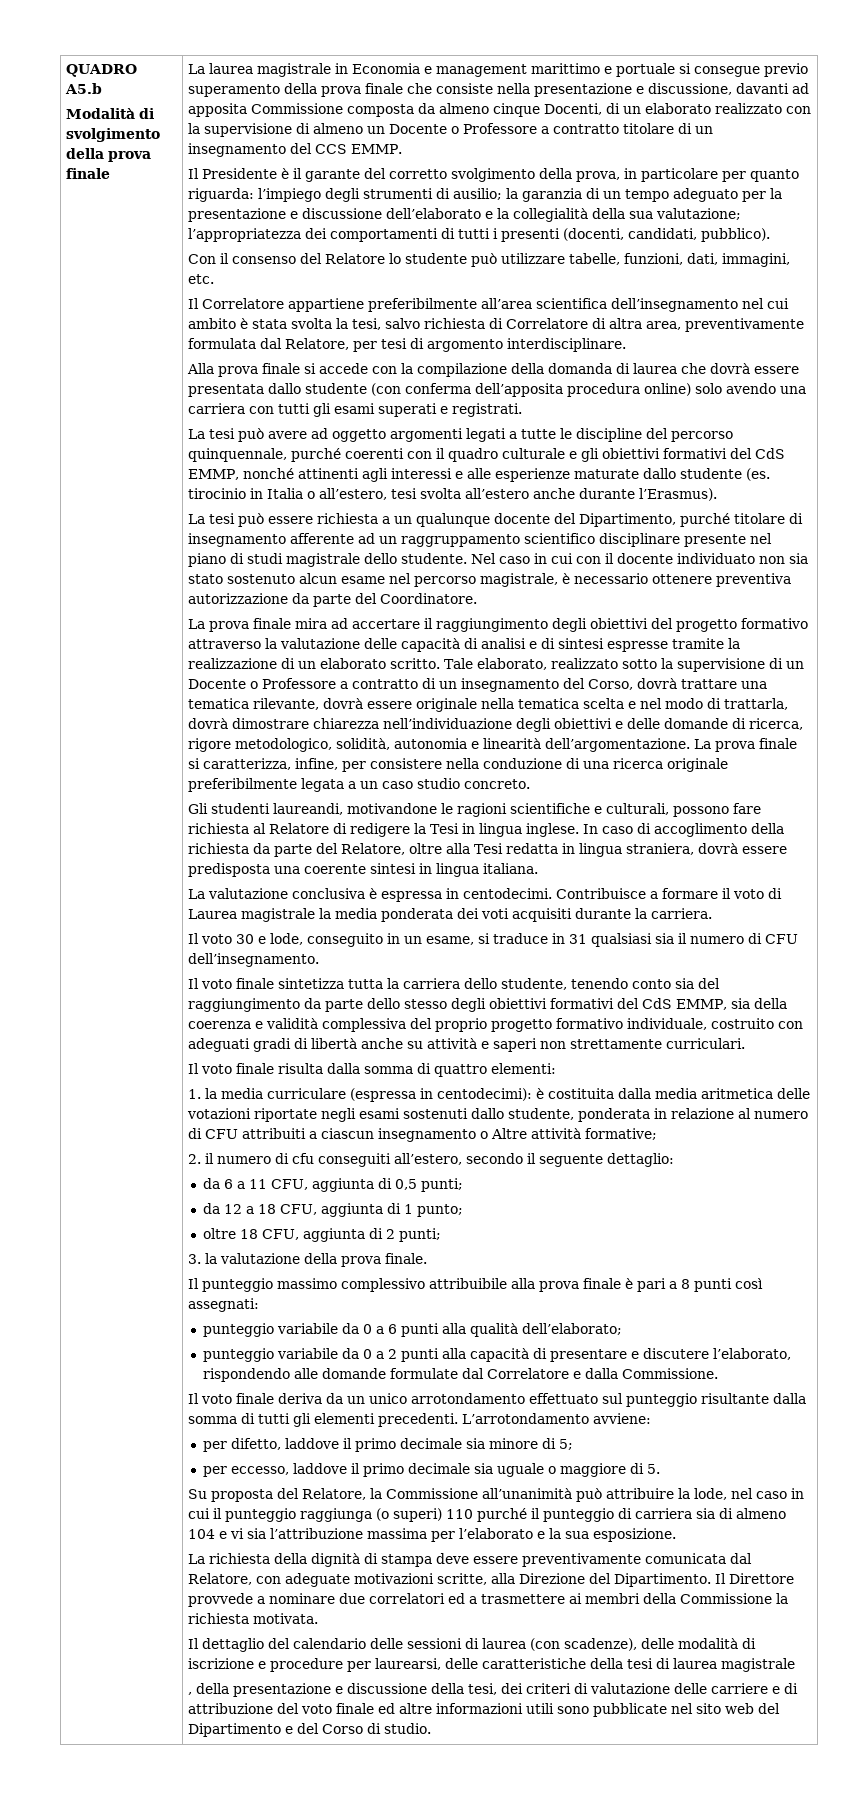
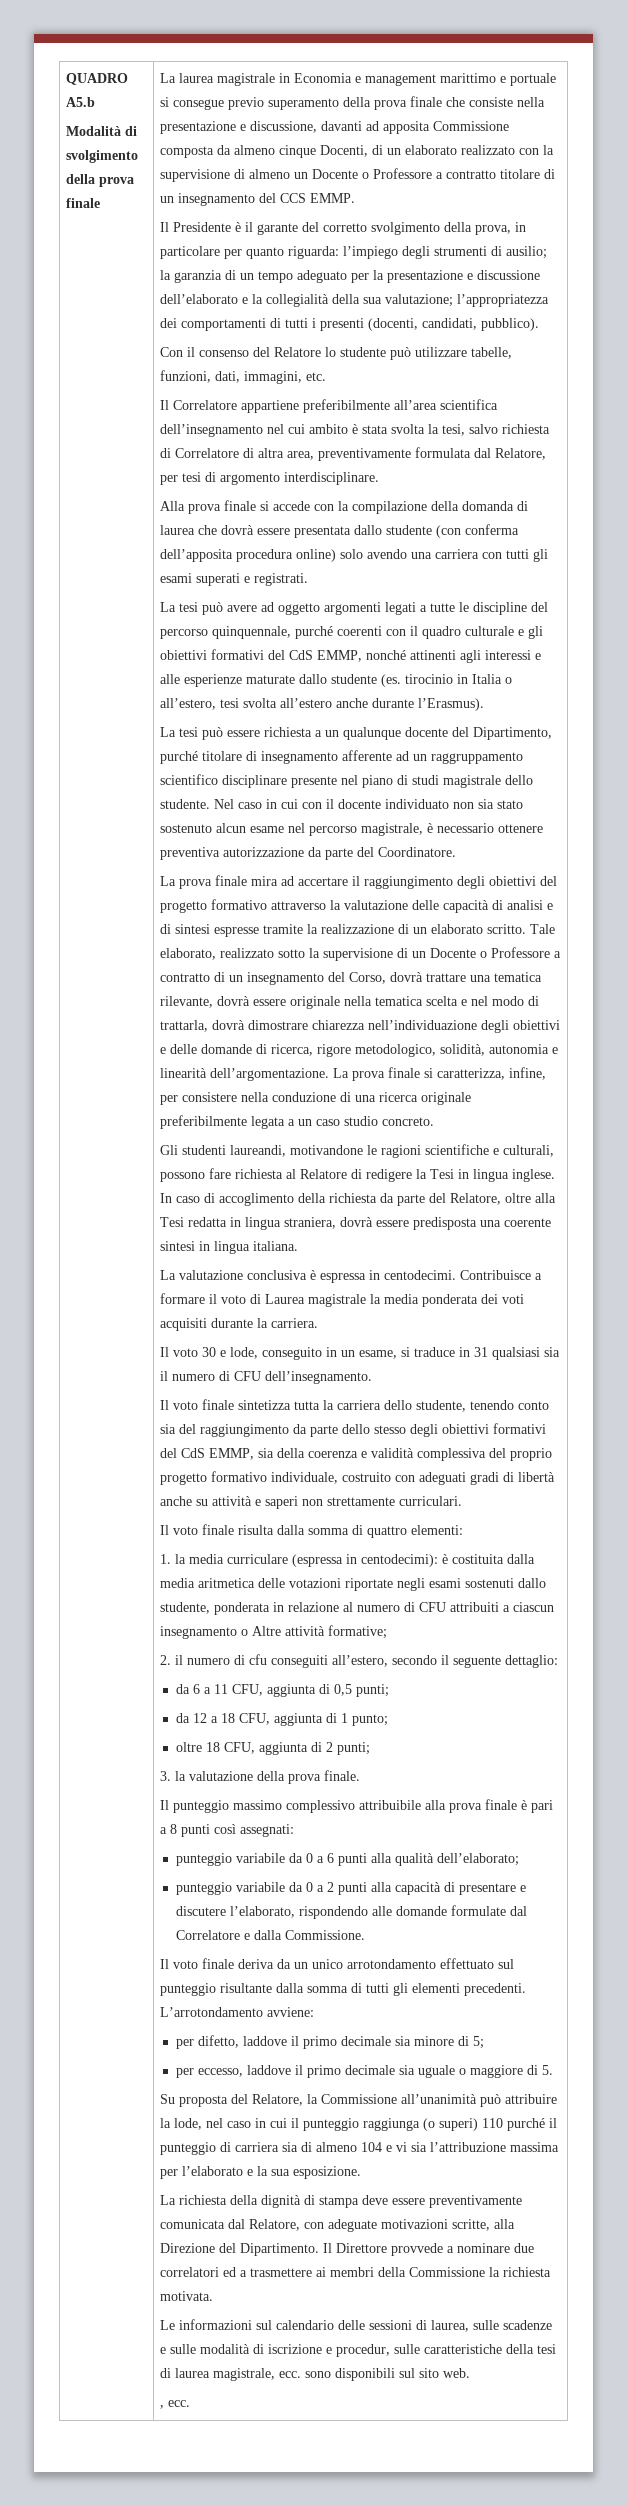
- Il dettaglio del calendario delle sessioni di laurea (con scadenze), delle modalità di iscrizione e procedure per laurearsi, delle caratteristiche della tesi di laurea magistrale
- , della presentazione e discussione della tesi, dei criteri di valutazione delle carriere e di attribuzione del voto finale ed altre informazioni utili sono pubblicate nel sito web del Dipartimento e del Corso di studio.
+ Le informazioni sul calendario delle sessioni di laurea, sulle scadenze e sulle modalità di iscrizione e procedur, sulle caratteristiche della tesi di laurea magistrale, ecc. sono disponibili sul sito web.
+ , ecc.

